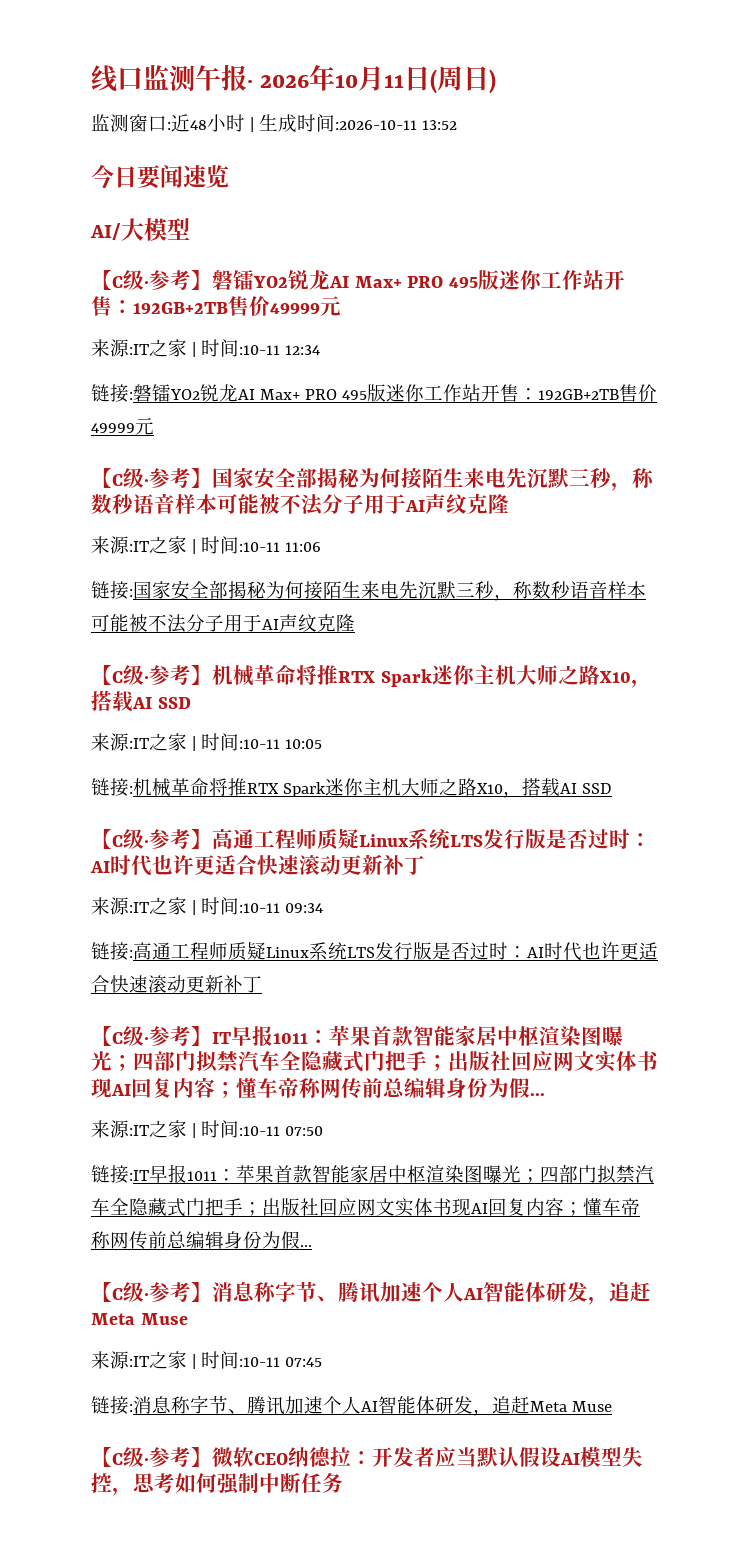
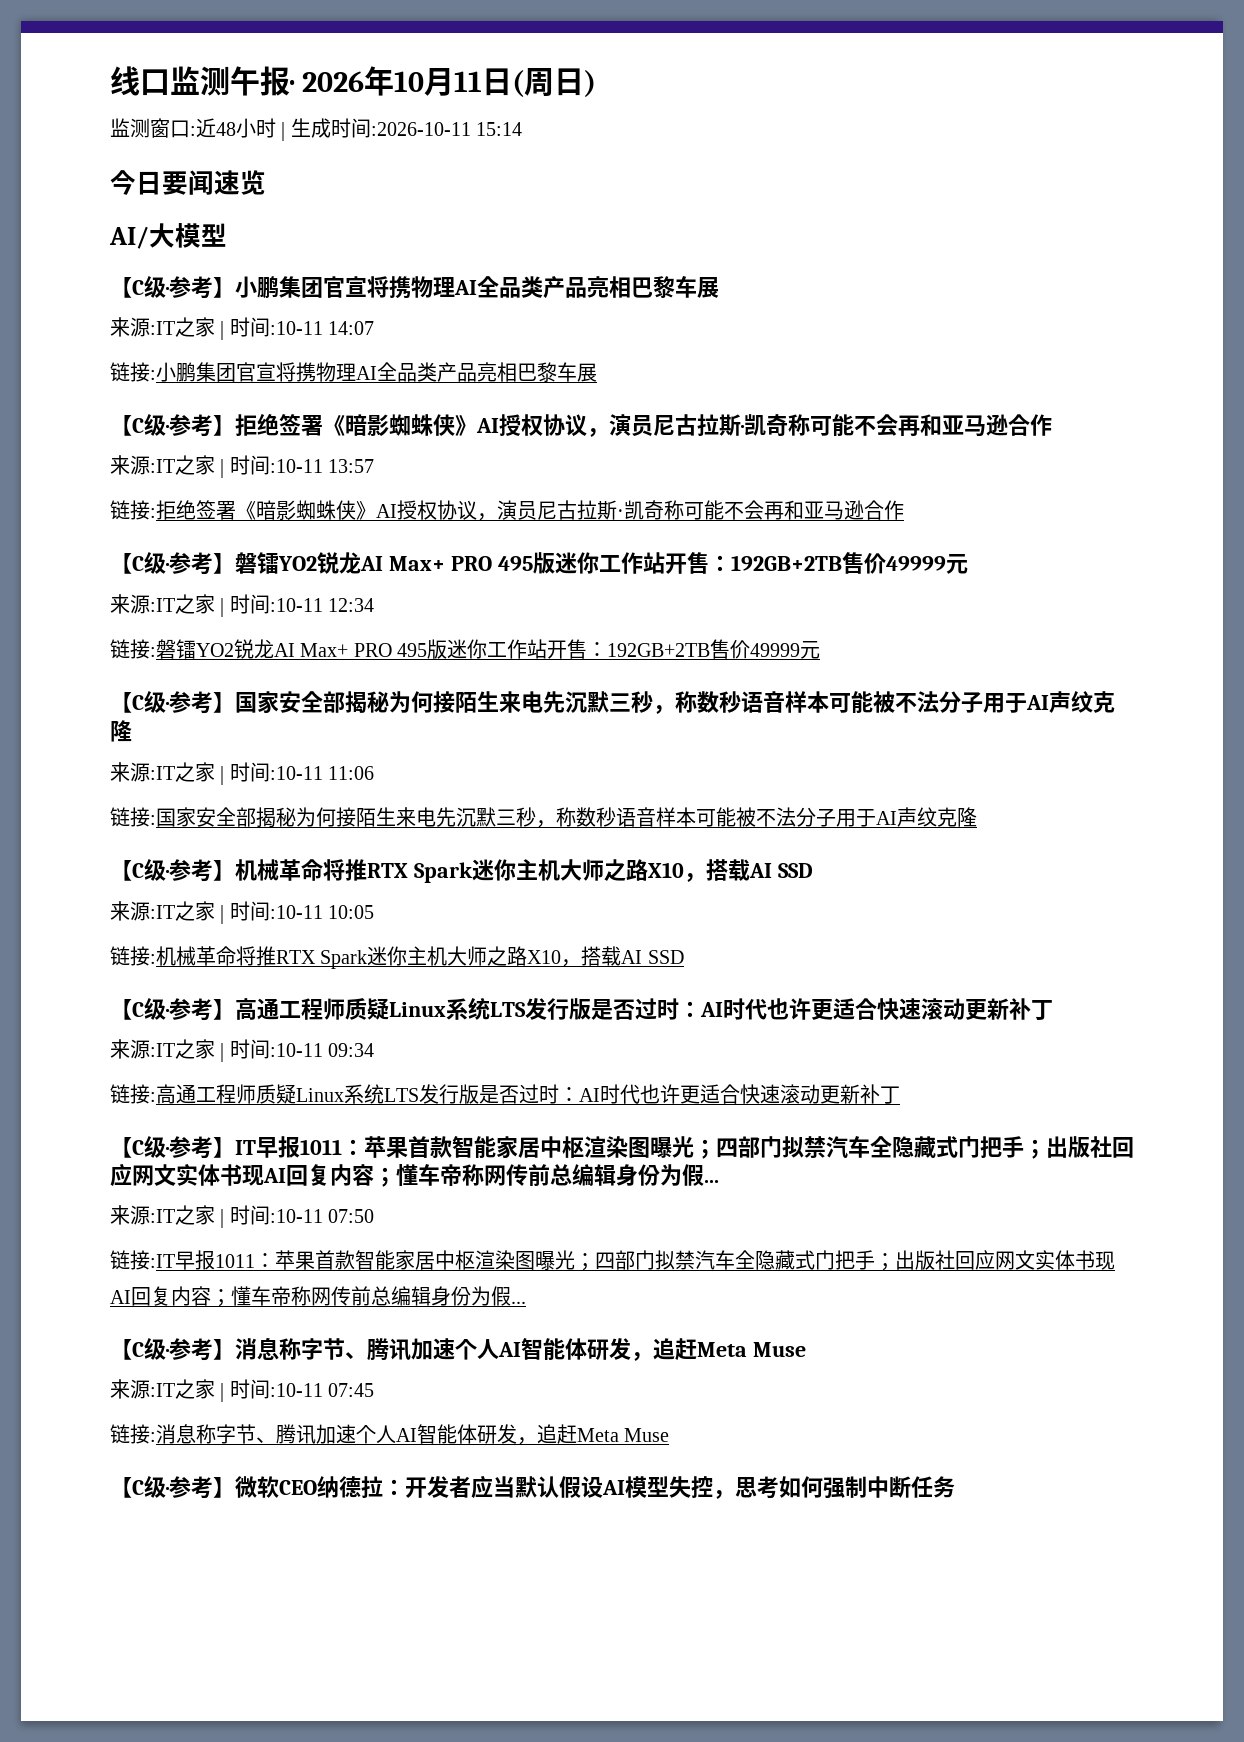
- 监测窗口:近48小时 | 生成时间:2026-10-11 13:52
+ 监测窗口:近48小时 | 生成时间:2026-10-11 15:14
+ 【C级·参考】小鹏集团官宣将携物理AI全品类产品亮相巴黎车展
+ 来源:IT之家 | 时间:10-11 14:07
+ 链接:小鹏集团官宣将携物理AI全品类产品亮相巴黎车展
+ 【C级·参考】拒绝签署《暗影蜘蛛侠》AI授权协议，演员尼古拉斯·凯奇称可能不会再和亚马逊合作
+ 来源:IT之家 | 时间:10-11 13:57
+ 链接:拒绝签署《暗影蜘蛛侠》AI授权协议，演员尼古拉斯·凯奇称可能不会再和亚马逊合作

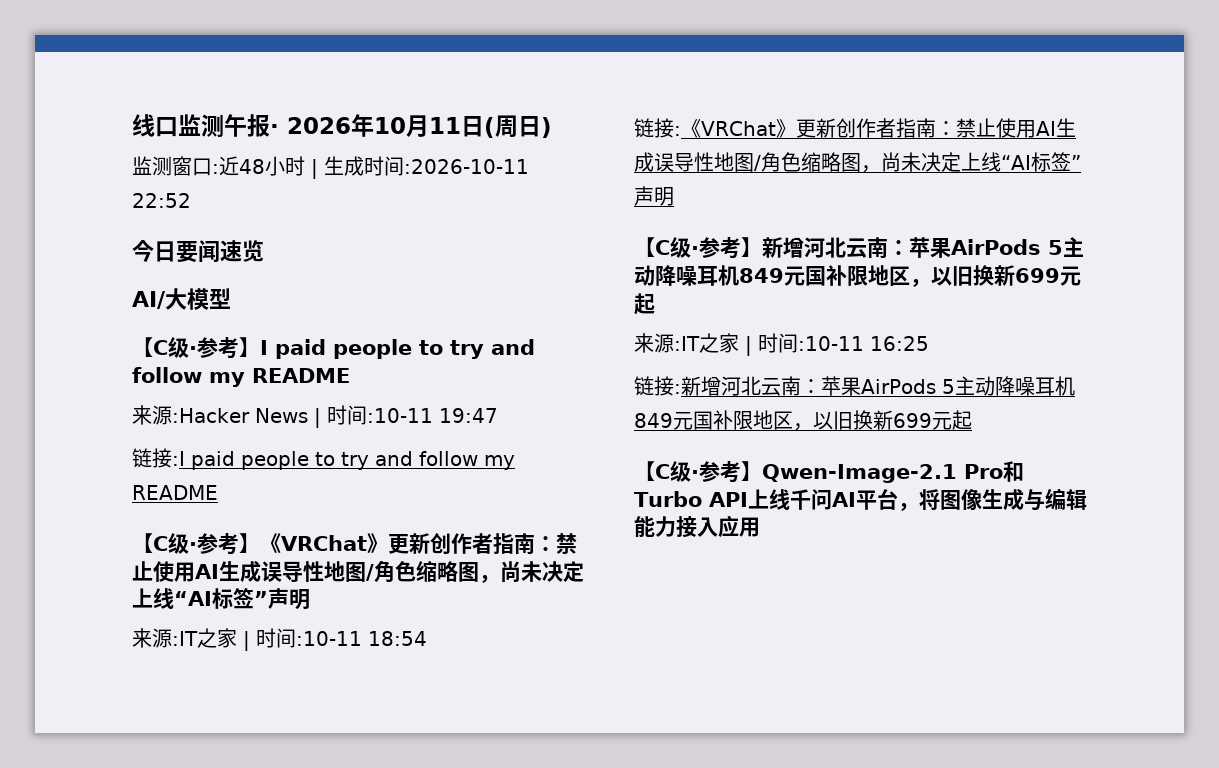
- 监测窗口:近48小时 | 生成时间:2026-10-11 15:14
+ 监测窗口:近48小时 | 生成时间:2026-10-11 22:52
- 【C级·参考】小鹏集团官宣将携物理AI全品类产品亮相巴黎车展
- 来源:IT之家 | 时间:10-11 14:07
- 链接:小鹏集团官宣将携物理AI全品类产品亮相巴黎车展
- 【C级·参考】拒绝签署《暗影蜘蛛侠》AI授权协议，演员尼古拉斯·凯奇称可能不会再和亚马逊合作
- 来源:IT之家 | 时间:10-11 13:57
- 链接:拒绝签署《暗影蜘蛛侠》AI授权协议，演员尼古拉斯·凯奇称可能不会再和亚马逊合作
- 【C级·参考】磐镭YO2锐龙AI Max+ PRO 495版迷你工作站开售：192GB+2TB售价49999元
- 来源:IT之家 | 时间:10-11 12:34
- 链接:磐镭YO2锐龙AI Max+ PRO 495版迷你工作站开售：192GB+2TB售价49999元
- 【C级·参考】国家安全部揭秘为何接陌生来电先沉默三秒，称数秒语音样本可能被不法分子用于AI声纹克隆
- 来源:IT之家 | 时间:10-11 11:06
- 链接:国家安全部揭秘为何接陌生来电先沉默三秒，称数秒语音样本可能被不法分子用于AI声纹克隆
- 【C级·参考】机械革命将推RTX Spark迷你主机大师之路X10，搭载AI SSD
- 来源:IT之家 | 时间:10-11 10:05
- 链接:机械革命将推RTX Spark迷你主机大师之路X10，搭载AI SSD
- 【C级·参考】高通工程师质疑Linux系统LTS发行版是否过时：AI时代也许更适合快速滚动更新补丁
- 来源:IT之家 | 时间:10-11 09:34
- 链接:高通工程师质疑Linux系统LTS发行版是否过时：AI时代也许更适合快速滚动更新补丁
- 【C级·参考】IT早报1011：苹果首款智能家居中枢渲染图曝光；四部门拟禁汽车全隐藏式门把手；出版社回应网文实体书现AI回复内容；懂车帝称网传前总编辑身份为假...
- 来源:IT之家 | 时间:10-11 07:50
- 链接:IT早报1011：苹果首款智能家居中枢渲染图曝光；四部门拟禁汽车全隐藏式门把手；出版社回应网文实体书现AI回复内容；懂车帝称网传前总编辑身份为假...
- 【C级·参考】消息称字节、腾讯加速个人AI智能体研发，追赶Meta Muse
- 来源:IT之家 | 时间:10-11 07:45
- 链接:消息称字节、腾讯加速个人AI智能体研发，追赶Meta Muse
- 【C级·参考】微软CEO纳德拉：开发者应当默认假设AI模型失控，思考如何强制中断任务
+ 【C级·参考】I paid people to try and follow my README
+ 来源:Hacker News | 时间:10-11 19:47
+ 链接:I paid people to try and follow my README
+ 【C级·参考】《VRChat》更新创作者指南：禁止使用AI生成误导性地图/角色缩略图，尚未决定上线“AI标签”声明
+ 来源:IT之家 | 时间:10-11 18:54
+ 链接:《VRChat》更新创作者指南：禁止使用AI生成误导性地图/角色缩略图，尚未决定上线“AI标签”声明
+ 【C级·参考】新增河北云南：苹果AirPods 5主动降噪耳机849元国补限地区，以旧换新699元起
+ 来源:IT之家 | 时间:10-11 16:25
+ 链接:新增河北云南：苹果AirPods 5主动降噪耳机849元国补限地区，以旧换新699元起
+ 【C级·参考】Qwen-Image-2.1 Pro和Turbo API上线千问AI平台，将图像生成与编辑能力接入应用

